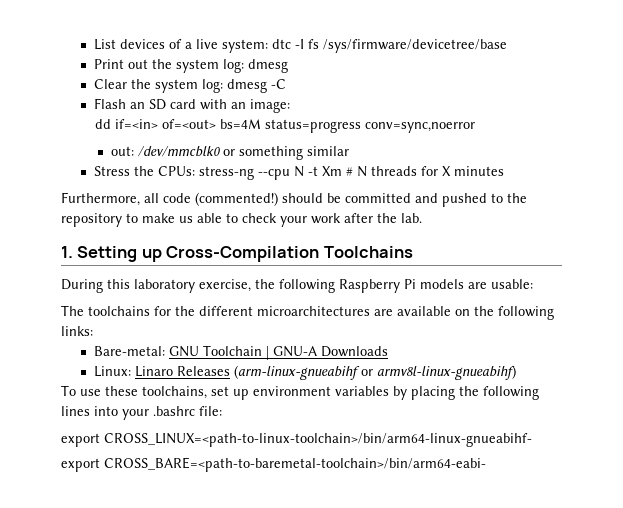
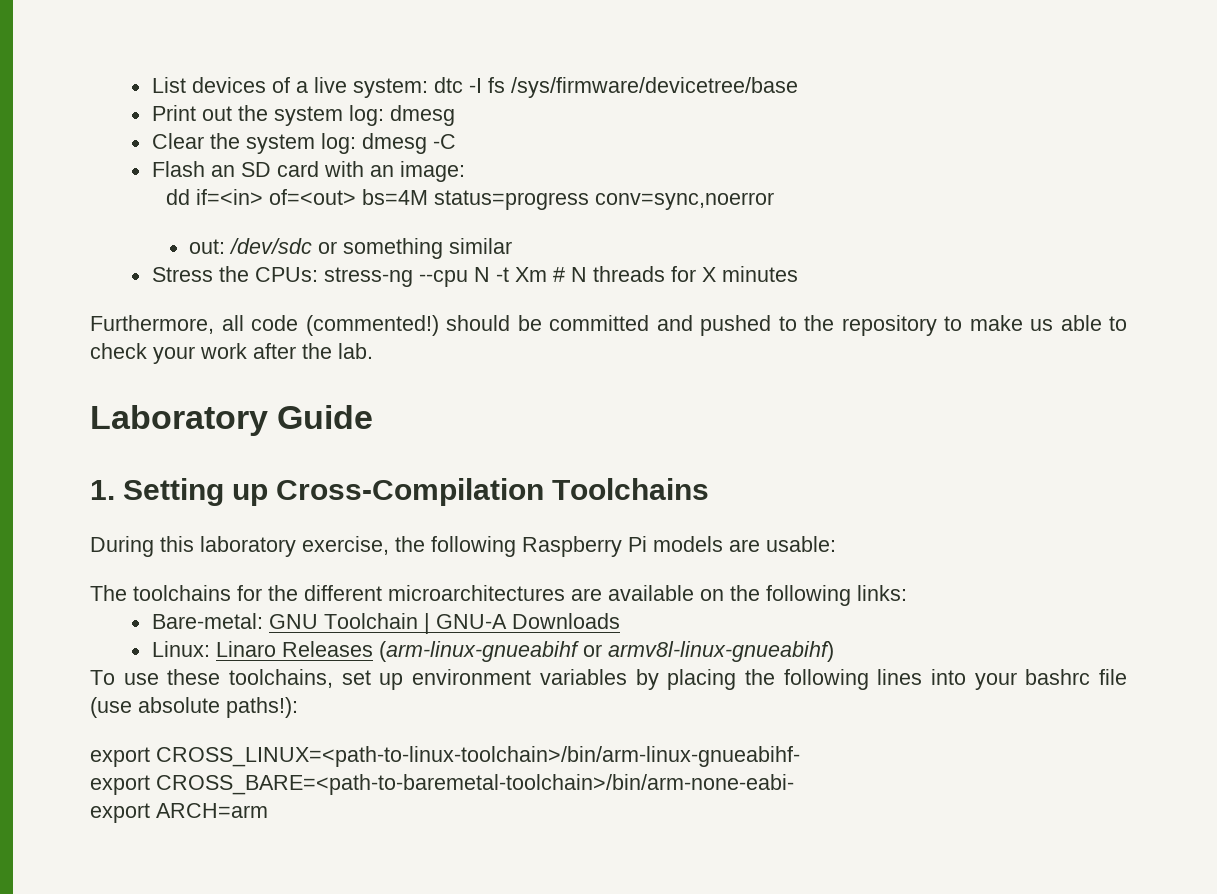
- out: /dev/mmcblk0 or something similar
+ out: /dev/sdc or something similar
+ Laboratory Guide
- To use these toolchains, set up environment variables by placing the following lines into your .bashrc file:
- export CROSS_LINUX=<path-to-linux-toolchain>/bin/arm64-linux-gnueabihf-
- export CROSS_BARE=<path-to-baremetal-toolchain>/bin/arm64-eabi-
+ To use these toolchains, set up environment variables by placing the following lines into your bashrc file (use absolute paths!):
+ export CROSS_LINUX=<path-to-linux-toolchain>/bin/arm-linux-gnueabihf-
+ export CROSS_BARE=<path-to-baremetal-toolchain>/bin/arm-none-eabi-
+ export ARCH=arm

